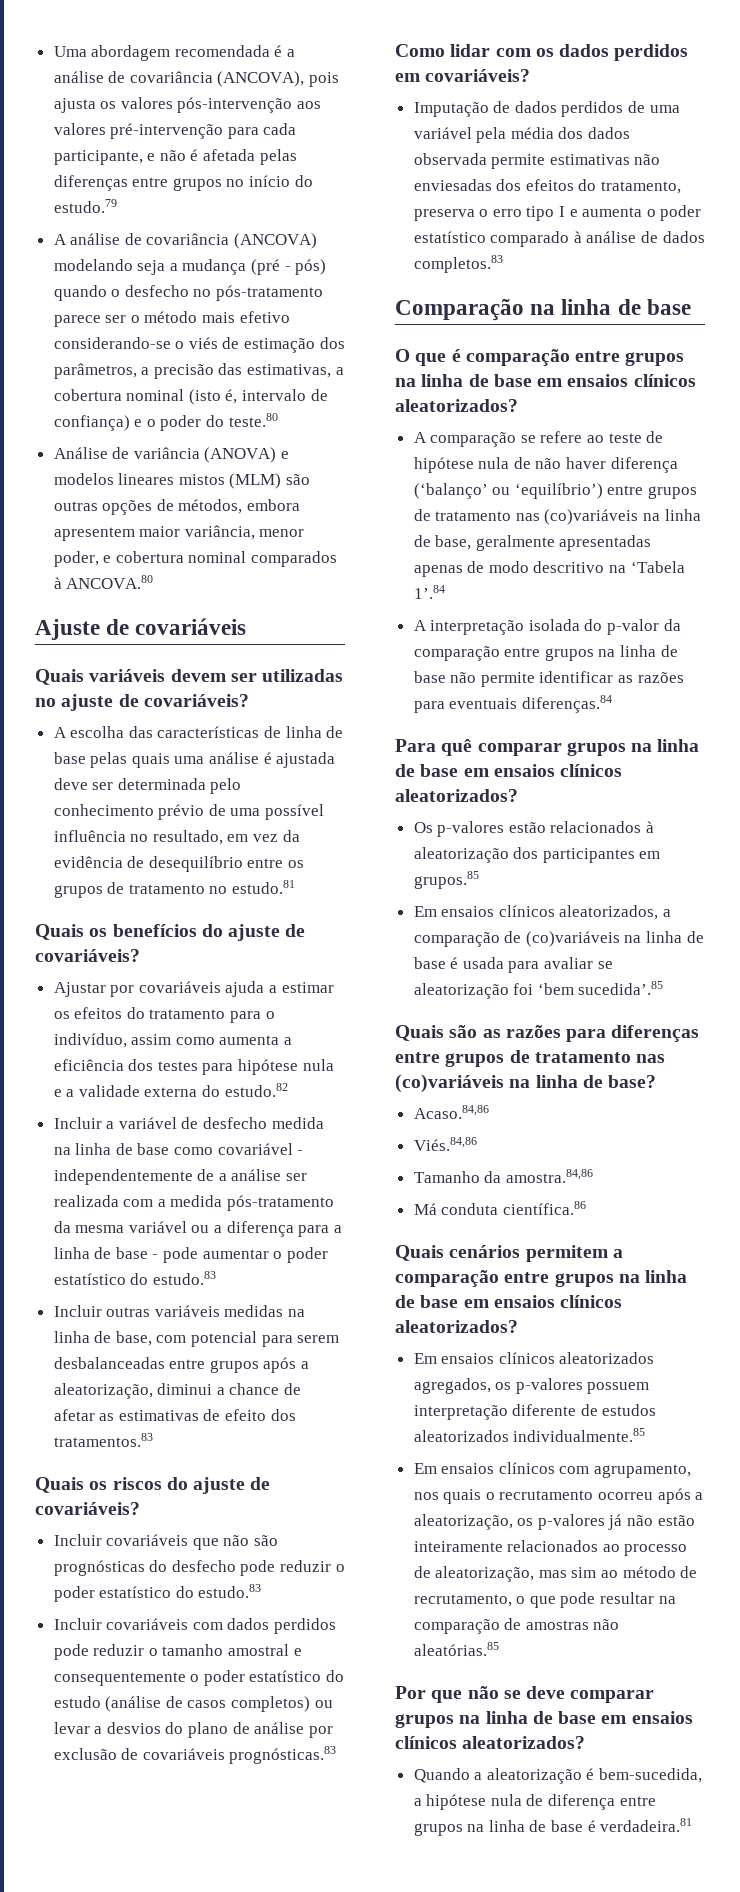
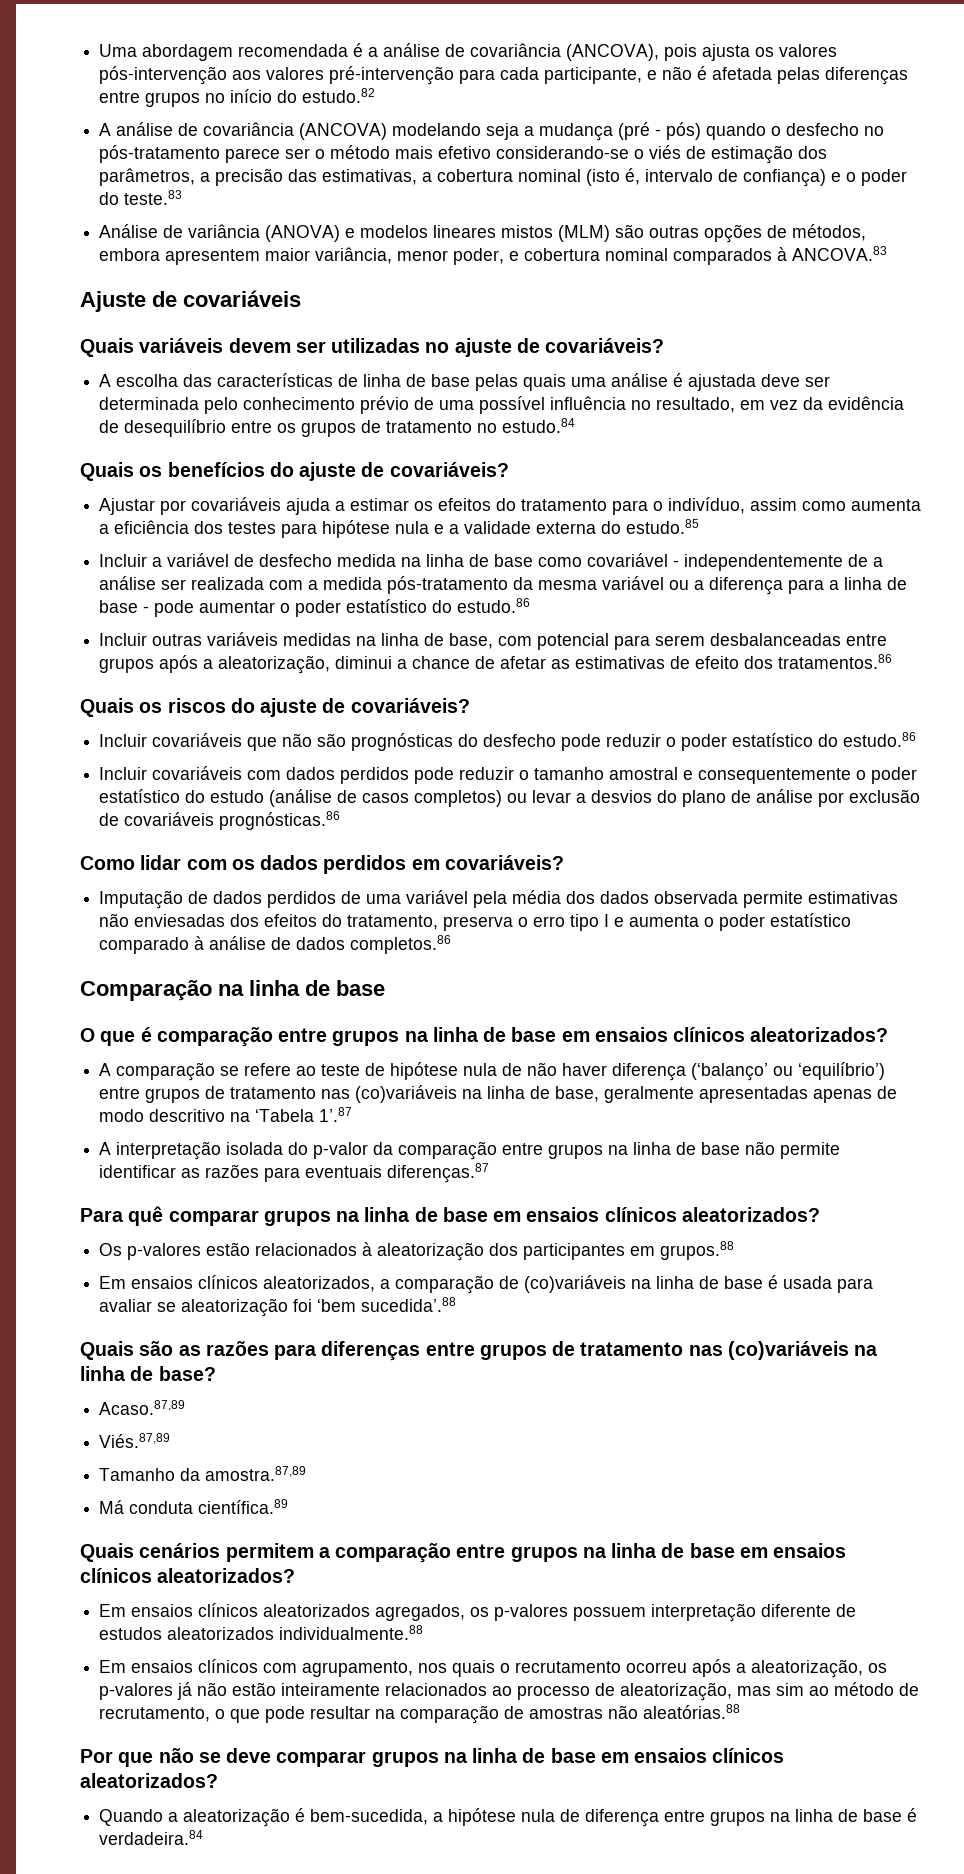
- Uma abordagem recomendada é a análise de covariância (ANCOVA), pois ajusta os valores pós-intervenção aos valores pré-intervenção para cada participante, e não é afetada pelas diferenças entre grupos no início do estudo.79
+ Uma abordagem recomendada é a análise de covariância (ANCOVA), pois ajusta os valores pós-intervenção aos valores pré-intervenção para cada participante, e não é afetada pelas diferenças entre grupos no início do estudo.82
- A análise de covariância (ANCOVA) modelando seja a mudança (pré - pós) quando o desfecho no pós-tratamento parece ser o método mais efetivo considerando-se o viés de estimação dos parâmetros, a precisão das estimativas, a cobertura nominal (isto é, intervalo de confiança) e o poder do teste.80
+ A análise de covariância (ANCOVA) modelando seja a mudança (pré - pós) quando o desfecho no pós-tratamento parece ser o método mais efetivo considerando-se o viés de estimação dos parâmetros, a precisão das estimativas, a cobertura nominal (isto é, intervalo de confiança) e o poder do teste.83
- Análise de variância (ANOVA) e modelos lineares mistos (MLM) são outras opções de métodos, embora apresentem maior variância, menor poder, e cobertura nominal comparados à ANCOVA.80
+ Análise de variância (ANOVA) e modelos lineares mistos (MLM) são outras opções de métodos, embora apresentem maior variância, menor poder, e cobertura nominal comparados à ANCOVA.83
- A escolha das características de linha de base pelas quais uma análise é ajustada deve ser determinada pelo conhecimento prévio de uma possível influência no resultado, em vez da evidência de desequilíbrio entre os grupos de tratamento no estudo.81
+ A escolha das características de linha de base pelas quais uma análise é ajustada deve ser determinada pelo conhecimento prévio de uma possível influência no resultado, em vez da evidência de desequilíbrio entre os grupos de tratamento no estudo.84
- Ajustar por covariáveis ajuda a estimar os efeitos do tratamento para o indivíduo, assim como aumenta a eficiência dos testes para hipótese nula e a validade externa do estudo.82
+ Ajustar por covariáveis ajuda a estimar os efeitos do tratamento para o indivíduo, assim como aumenta a eficiência dos testes para hipótese nula e a validade externa do estudo.85
- Incluir a variável de desfecho medida na linha de base como covariável - independentemente de a análise ser realizada com a medida pós-tratamento da mesma variável ou a diferença para a linha de base - pode aumentar o poder estatístico do estudo.83
+ Incluir a variável de desfecho medida na linha de base como covariável - independentemente de a análise ser realizada com a medida pós-tratamento da mesma variável ou a diferença para a linha de base - pode aumentar o poder estatístico do estudo.86
- Incluir outras variáveis medidas na linha de base, com potencial para serem desbalanceadas entre grupos após a aleatorização, diminui a chance de afetar as estimativas de efeito dos tratamentos.83
+ Incluir outras variáveis medidas na linha de base, com potencial para serem desbalanceadas entre grupos após a aleatorização, diminui a chance de afetar as estimativas de efeito dos tratamentos.86
- Incluir covariáveis que não são prognósticas do desfecho pode reduzir o poder estatístico do estudo.83
+ Incluir covariáveis que não são prognósticas do desfecho pode reduzir o poder estatístico do estudo.86
- Incluir covariáveis com dados perdidos pode reduzir o tamanho amostral e consequentemente o poder estatístico do estudo (análise de casos completos) ou levar a desvios do plano de análise por exclusão de covariáveis prognósticas.83
+ Incluir covariáveis com dados perdidos pode reduzir o tamanho amostral e consequentemente o poder estatístico do estudo (análise de casos completos) ou levar a desvios do plano de análise por exclusão de covariáveis prognósticas.86
- Imputação de dados perdidos de uma variável pela média dos dados observada permite estimativas não enviesadas dos efeitos do tratamento, preserva o erro tipo I e aumenta o poder estatístico comparado à análise de dados completos.83
+ Imputação de dados perdidos de uma variável pela média dos dados observada permite estimativas não enviesadas dos efeitos do tratamento, preserva o erro tipo I e aumenta o poder estatístico comparado à análise de dados completos.86
- A comparação se refere ao teste de hipótese nula de não haver diferença (‘balanço’ ou ‘equilíbrio’) entre grupos de tratamento nas (co)variáveis na linha de base, geralmente apresentadas apenas de modo descritivo na ‘Tabela 1’.84
+ A comparação se refere ao teste de hipótese nula de não haver diferença (‘balanço’ ou ‘equilíbrio’) entre grupos de tratamento nas (co)variáveis na linha de base, geralmente apresentadas apenas de modo descritivo na ‘Tabela 1’.87
- A interpretação isolada do p-valor da comparação entre grupos na linha de base não permite identificar as razões para eventuais diferenças.84
+ A interpretação isolada do p-valor da comparação entre grupos na linha de base não permite identificar as razões para eventuais diferenças.87
- Os p-valores estão relacionados à aleatorização dos participantes em grupos.85
+ Os p-valores estão relacionados à aleatorização dos participantes em grupos.88
- Em ensaios clínicos aleatorizados, a comparação de (co)variáveis na linha de base é usada para avaliar se aleatorização foi ‘bem sucedida’.85
+ Em ensaios clínicos aleatorizados, a comparação de (co)variáveis na linha de base é usada para avaliar se aleatorização foi ‘bem sucedida’.88
- Acaso.84,86
- Viés.84,86
+ Acaso.87,89
+ Viés.87,89
- Tamanho da amostra.84,86
+ Tamanho da amostra.87,89
- Má conduta científica.86
+ Má conduta científica.89
- Em ensaios clínicos aleatorizados agregados, os p-valores possuem interpretação diferente de estudos aleatorizados individualmente.85
+ Em ensaios clínicos aleatorizados agregados, os p-valores possuem interpretação diferente de estudos aleatorizados individualmente.88
- Em ensaios clínicos com agrupamento, nos quais o recrutamento ocorreu após a aleatorização, os p-valores já não estão inteiramente relacionados ao processo de aleatorização, mas sim ao método de recrutamento, o que pode resultar na comparação de amostras não aleatórias.85
+ Em ensaios clínicos com agrupamento, nos quais o recrutamento ocorreu após a aleatorização, os p-valores já não estão inteiramente relacionados ao processo de aleatorização, mas sim ao método de recrutamento, o que pode resultar na comparação de amostras não aleatórias.88
- Quando a aleatorização é bem-sucedida, a hipótese nula de diferença entre grupos na linha de base é verdadeira.81
+ Quando a aleatorização é bem-sucedida, a hipótese nula de diferença entre grupos na linha de base é verdadeira.84

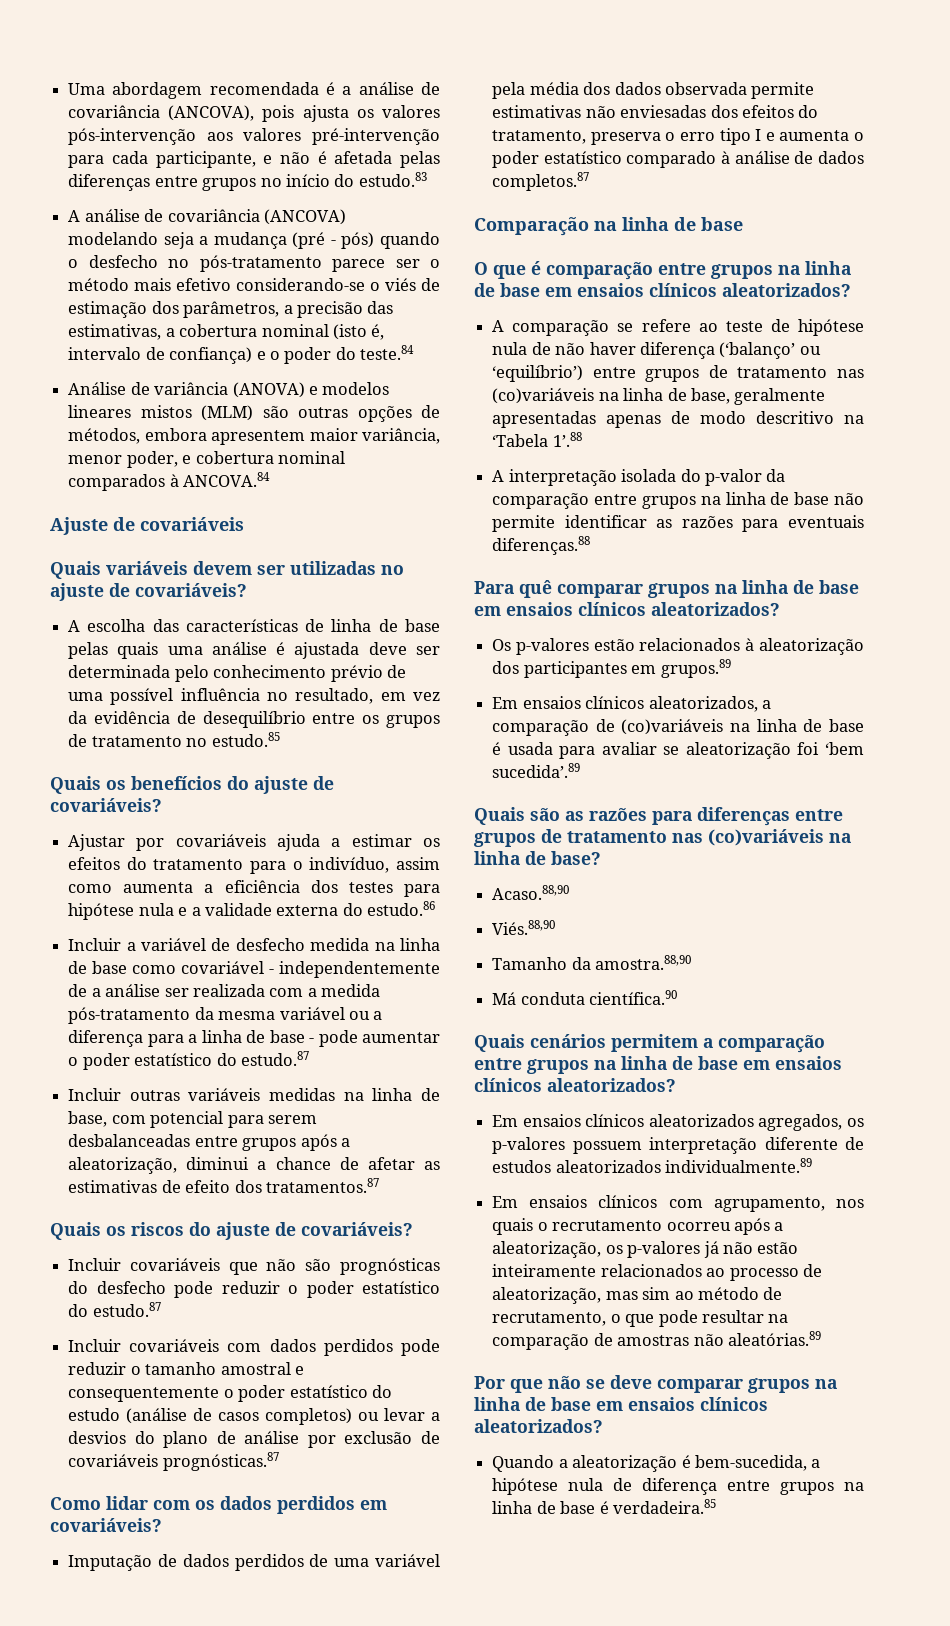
- Uma abordagem recomendada é a análise de covariância (ANCOVA), pois ajusta os valores pós-intervenção aos valores pré-intervenção para cada participante, e não é afetada pelas diferenças entre grupos no início do estudo.82
+ Uma abordagem recomendada é a análise de covariância (ANCOVA), pois ajusta os valores pós-intervenção aos valores pré-intervenção para cada participante, e não é afetada pelas diferenças entre grupos no início do estudo.83
- A análise de covariância (ANCOVA) modelando seja a mudança (pré - pós) quando o desfecho no pós-tratamento parece ser o método mais efetivo considerando-se o viés de estimação dos parâmetros, a precisão das estimativas, a cobertura nominal (isto é, intervalo de confiança) e o poder do teste.83
+ A análise de covariância (ANCOVA) modelando seja a mudança (pré - pós) quando o desfecho no pós-tratamento parece ser o método mais efetivo considerando-se o viés de estimação dos parâmetros, a precisão das estimativas, a cobertura nominal (isto é, intervalo de confiança) e o poder do teste.84
- Análise de variância (ANOVA) e modelos lineares mistos (MLM) são outras opções de métodos, embora apresentem maior variância, menor poder, e cobertura nominal comparados à ANCOVA.83
+ Análise de variância (ANOVA) e modelos lineares mistos (MLM) são outras opções de métodos, embora apresentem maior variância, menor poder, e cobertura nominal comparados à ANCOVA.84
- A escolha das características de linha de base pelas quais uma análise é ajustada deve ser determinada pelo conhecimento prévio de uma possível influência no resultado, em vez da evidência de desequilíbrio entre os grupos de tratamento no estudo.84
+ A escolha das características de linha de base pelas quais uma análise é ajustada deve ser determinada pelo conhecimento prévio de uma possível influência no resultado, em vez da evidência de desequilíbrio entre os grupos de tratamento no estudo.85
- Ajustar por covariáveis ajuda a estimar os efeitos do tratamento para o indivíduo, assim como aumenta a eficiência dos testes para hipótese nula e a validade externa do estudo.85
+ Ajustar por covariáveis ajuda a estimar os efeitos do tratamento para o indivíduo, assim como aumenta a eficiência dos testes para hipótese nula e a validade externa do estudo.86
- Incluir a variável de desfecho medida na linha de base como covariável - independentemente de a análise ser realizada com a medida pós-tratamento da mesma variável ou a diferença para a linha de base - pode aumentar o poder estatístico do estudo.86
+ Incluir a variável de desfecho medida na linha de base como covariável - independentemente de a análise ser realizada com a medida pós-tratamento da mesma variável ou a diferença para a linha de base - pode aumentar o poder estatístico do estudo.87
- Incluir outras variáveis medidas na linha de base, com potencial para serem desbalanceadas entre grupos após a aleatorização, diminui a chance de afetar as estimativas de efeito dos tratamentos.86
+ Incluir outras variáveis medidas na linha de base, com potencial para serem desbalanceadas entre grupos após a aleatorização, diminui a chance de afetar as estimativas de efeito dos tratamentos.87
- Incluir covariáveis que não são prognósticas do desfecho pode reduzir o poder estatístico do estudo.86
+ Incluir covariáveis que não são prognósticas do desfecho pode reduzir o poder estatístico do estudo.87
- Incluir covariáveis com dados perdidos pode reduzir o tamanho amostral e consequentemente o poder estatístico do estudo (análise de casos completos) ou levar a desvios do plano de análise por exclusão de covariáveis prognósticas.86
+ Incluir covariáveis com dados perdidos pode reduzir o tamanho amostral e consequentemente o poder estatístico do estudo (análise de casos completos) ou levar a desvios do plano de análise por exclusão de covariáveis prognósticas.87
- Imputação de dados perdidos de uma variável pela média dos dados observada permite estimativas não enviesadas dos efeitos do tratamento, preserva o erro tipo I e aumenta o poder estatístico comparado à análise de dados completos.86
+ Imputação de dados perdidos de uma variável pela média dos dados observada permite estimativas não enviesadas dos efeitos do tratamento, preserva o erro tipo I e aumenta o poder estatístico comparado à análise de dados completos.87
- A comparação se refere ao teste de hipótese nula de não haver diferença (‘balanço’ ou ‘equilíbrio’) entre grupos de tratamento nas (co)variáveis na linha de base, geralmente apresentadas apenas de modo descritivo na ‘Tabela 1’.87
+ A comparação se refere ao teste de hipótese nula de não haver diferença (‘balanço’ ou ‘equilíbrio’) entre grupos de tratamento nas (co)variáveis na linha de base, geralmente apresentadas apenas de modo descritivo na ‘Tabela 1’.88
- A interpretação isolada do p-valor da comparação entre grupos na linha de base não permite identificar as razões para eventuais diferenças.87
+ A interpretação isolada do p-valor da comparação entre grupos na linha de base não permite identificar as razões para eventuais diferenças.88
- Os p-valores estão relacionados à aleatorização dos participantes em grupos.88
+ Os p-valores estão relacionados à aleatorização dos participantes em grupos.89
- Em ensaios clínicos aleatorizados, a comparação de (co)variáveis na linha de base é usada para avaliar se aleatorização foi ‘bem sucedida’.88
+ Em ensaios clínicos aleatorizados, a comparação de (co)variáveis na linha de base é usada para avaliar se aleatorização foi ‘bem sucedida’.89
- Acaso.87,89
- Viés.87,89
+ Acaso.88,90
+ Viés.88,90
- Tamanho da amostra.87,89
+ Tamanho da amostra.88,90
- Má conduta científica.89
+ Má conduta científica.90
- Em ensaios clínicos aleatorizados agregados, os p-valores possuem interpretação diferente de estudos aleatorizados individualmente.88
+ Em ensaios clínicos aleatorizados agregados, os p-valores possuem interpretação diferente de estudos aleatorizados individualmente.89
- Em ensaios clínicos com agrupamento, nos quais o recrutamento ocorreu após a aleatorização, os p-valores já não estão inteiramente relacionados ao processo de aleatorização, mas sim ao método de recrutamento, o que pode resultar na comparação de amostras não aleatórias.88
+ Em ensaios clínicos com agrupamento, nos quais o recrutamento ocorreu após a aleatorização, os p-valores já não estão inteiramente relacionados ao processo de aleatorização, mas sim ao método de recrutamento, o que pode resultar na comparação de amostras não aleatórias.89
- Quando a aleatorização é bem-sucedida, a hipótese nula de diferença entre grupos na linha de base é verdadeira.84
+ Quando a aleatorização é bem-sucedida, a hipótese nula de diferença entre grupos na linha de base é verdadeira.85

